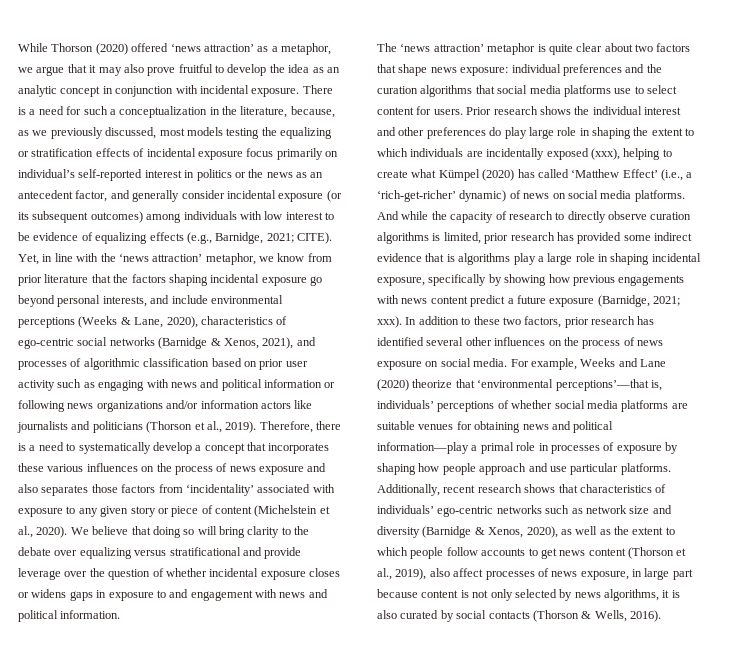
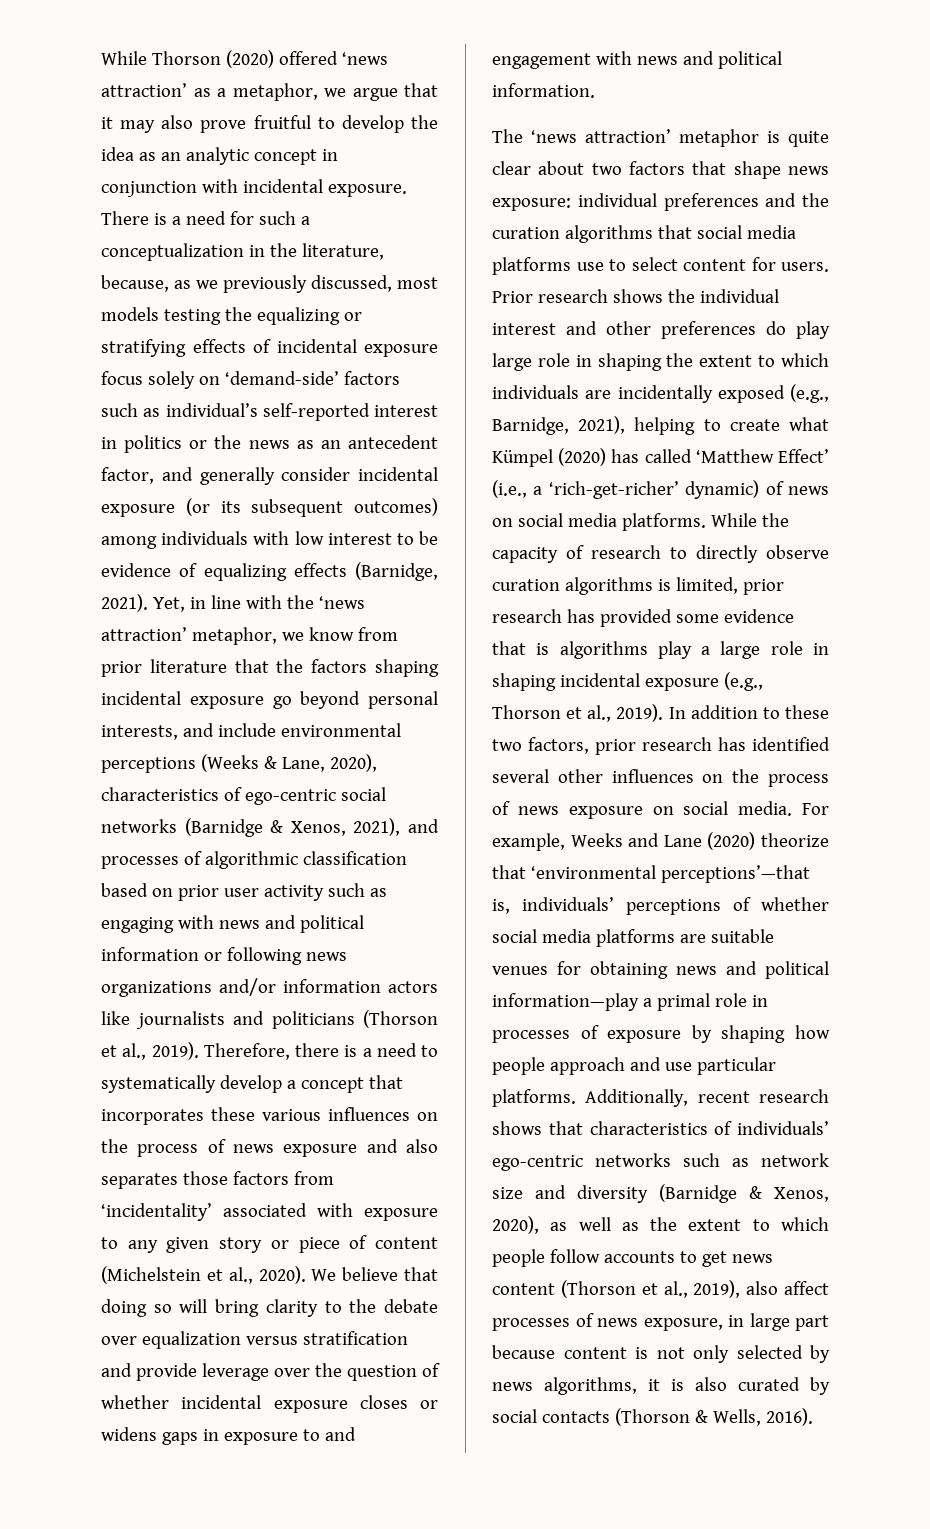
- There is a need for such a conceptualization in the literature, because, as we previously discussed, most models testing the equalizing or stratification effects of incidental exposure focus primarily on individual’s self-reported interest in politics or the news as an antecedent factor, and generally consider incidental exposure (or its subsequent outcomes) among individuals with low interest to be evidence of equalizing effects (e.g., Barnidge, 2021; CITE).
+ There is a need for such a conceptualization in the literature, because, as we previously discussed, most models testing the equalizing or stratifying effects of incidental exposure focus solely on ‘demand-side’ factors such as individual’s self-reported interest in politics or the news as an antecedent factor, and generally consider incidental exposure (or its subsequent outcomes) among individuals with low interest to be evidence of equalizing effects (Barnidge, 2021).
- We believe that doing so will bring clarity to the debate over equalizing versus stratificational and provide leverage over the question of whether incidental exposure closes or widens gaps in exposure to and engagement with news and political information.
+ We believe that doing so will bring clarity to the debate over equalization versus stratification and provide leverage over the question of whether incidental exposure closes or widens gaps in exposure to and engagement with news and political information.
- Prior research shows the individual interest and other preferences do play large role in shaping the extent to which individuals are incidentally exposed (xxx), helping to create what Kümpel (2020) has called ‘Matthew Effect’ (i.e., a ‘rich-get-richer’ dynamic) of news on social media platforms.
+ Prior research shows the individual interest and other preferences do play large role in shaping the extent to which individuals are incidentally exposed (e.g., Barnidge, 2021), helping to create what Kümpel (2020) has called ‘Matthew Effect’ (i.e., a ‘rich-get-richer’ dynamic) of news on social media platforms.
- And while the capacity of research to directly observe curation algorithms is limited, prior research has provided some indirect evidence that is algorithms play a large role in shaping incidental exposure, specifically by showing how previous engagements with news content predict a future exposure (Barnidge, 2021; xxx).
+ While the capacity of research to directly observe curation algorithms is limited, prior research has provided some evidence that is algorithms play a large role in shaping incidental exposure (e.g., Thorson et al., 2019).

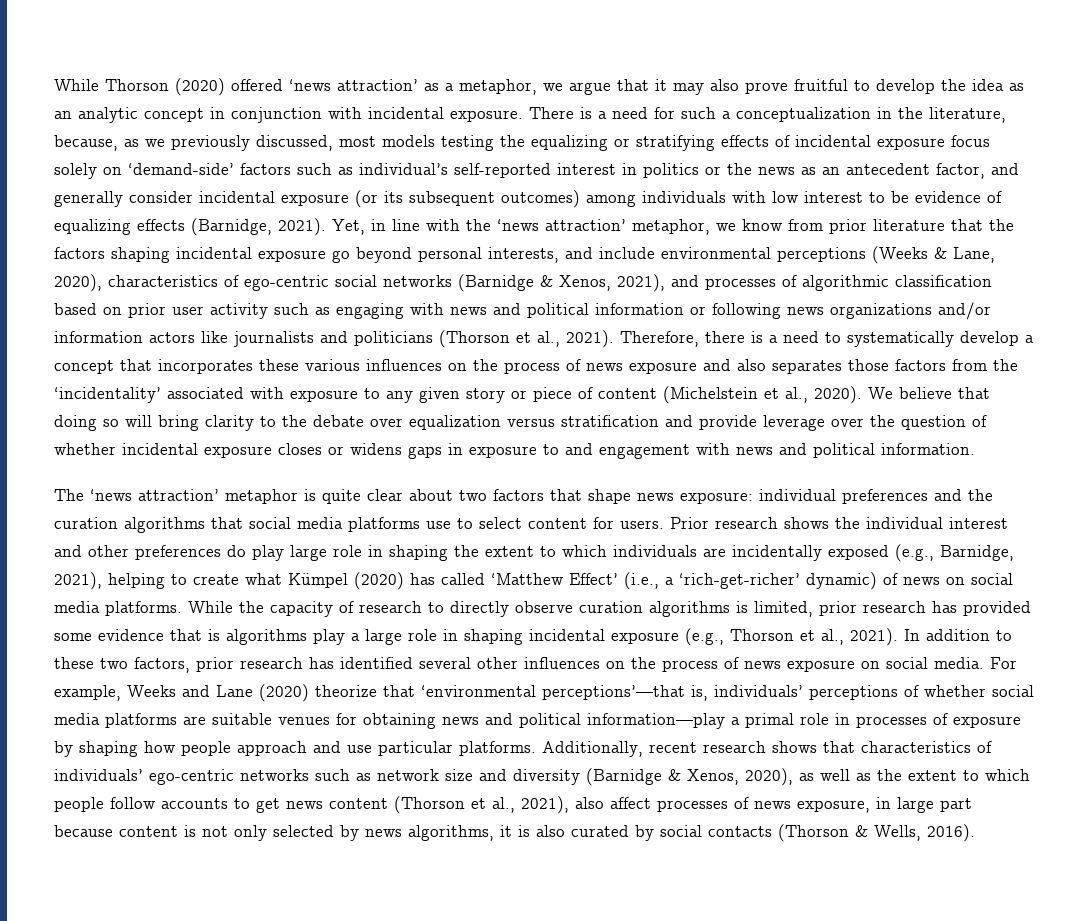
- Yet, in line with the ‘news attraction’ metaphor, we know from prior literature that the factors shaping incidental exposure go beyond personal interests, and include environmental perceptions (Weeks & Lane, 2020), characteristics of ego-centric social networks (Barnidge & Xenos, 2021), and processes of algorithmic classification based on prior user activity such as engaging with news and political information or following news organizations and/or information actors like journalists and politicians (Thorson et al., 2019).
+ Yet, in line with the ‘news attraction’ metaphor, we know from prior literature that the factors shaping incidental exposure go beyond personal interests, and include environmental perceptions (Weeks & Lane, 2020), characteristics of ego-centric social networks (Barnidge & Xenos, 2021), and processes of algorithmic classification based on prior user activity such as engaging with news and political information or following news organizations and/or information actors like journalists and politicians (Thorson et al., 2021).
- Therefore, there is a need to systematically develop a concept that incorporates these various influences on the process of news exposure and also separates those factors from ‘incidentality’ associated with exposure to any given story or piece of content (Michelstein et al., 2020).
+ Therefore, there is a need to systematically develop a concept that incorporates these various influences on the process of news exposure and also separates those factors from the ‘incidentality’ associated with exposure to any given story or piece of content (Michelstein et al., 2020).
- While the capacity of research to directly observe curation algorithms is limited, prior research has provided some evidence that is algorithms play a large role in shaping incidental exposure (e.g., Thorson et al., 2019).
+ While the capacity of research to directly observe curation algorithms is limited, prior research has provided some evidence that is algorithms play a large role in shaping incidental exposure (e.g., Thorson et al., 2021).
- Additionally, recent research shows that characteristics of individuals’ ego-centric networks such as network size and diversity (Barnidge & Xenos, 2020), as well as the extent to which people follow accounts to get news content (Thorson et al., 2019), also affect processes of news exposure, in large part because content is not only selected by news algorithms, it is also curated by social contacts (Thorson & Wells, 2016).
+ Additionally, recent research shows that characteristics of individuals’ ego-centric networks such as network size and diversity (Barnidge & Xenos, 2020), as well as the extent to which people follow accounts to get news content (Thorson et al., 2021), also affect processes of news exposure, in large part because content is not only selected by news algorithms, it is also curated by social contacts (Thorson & Wells, 2016).

